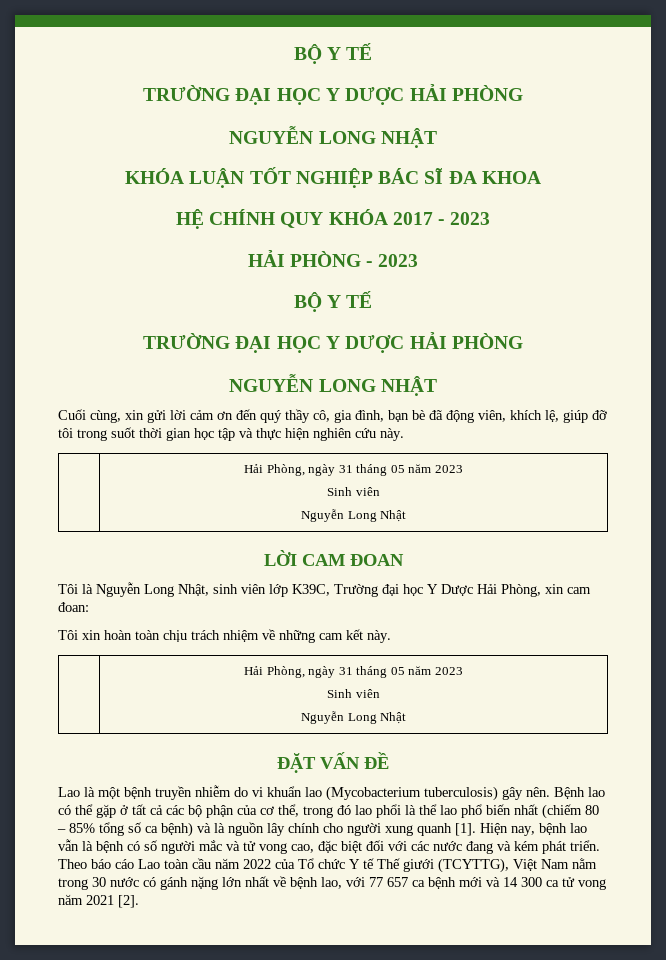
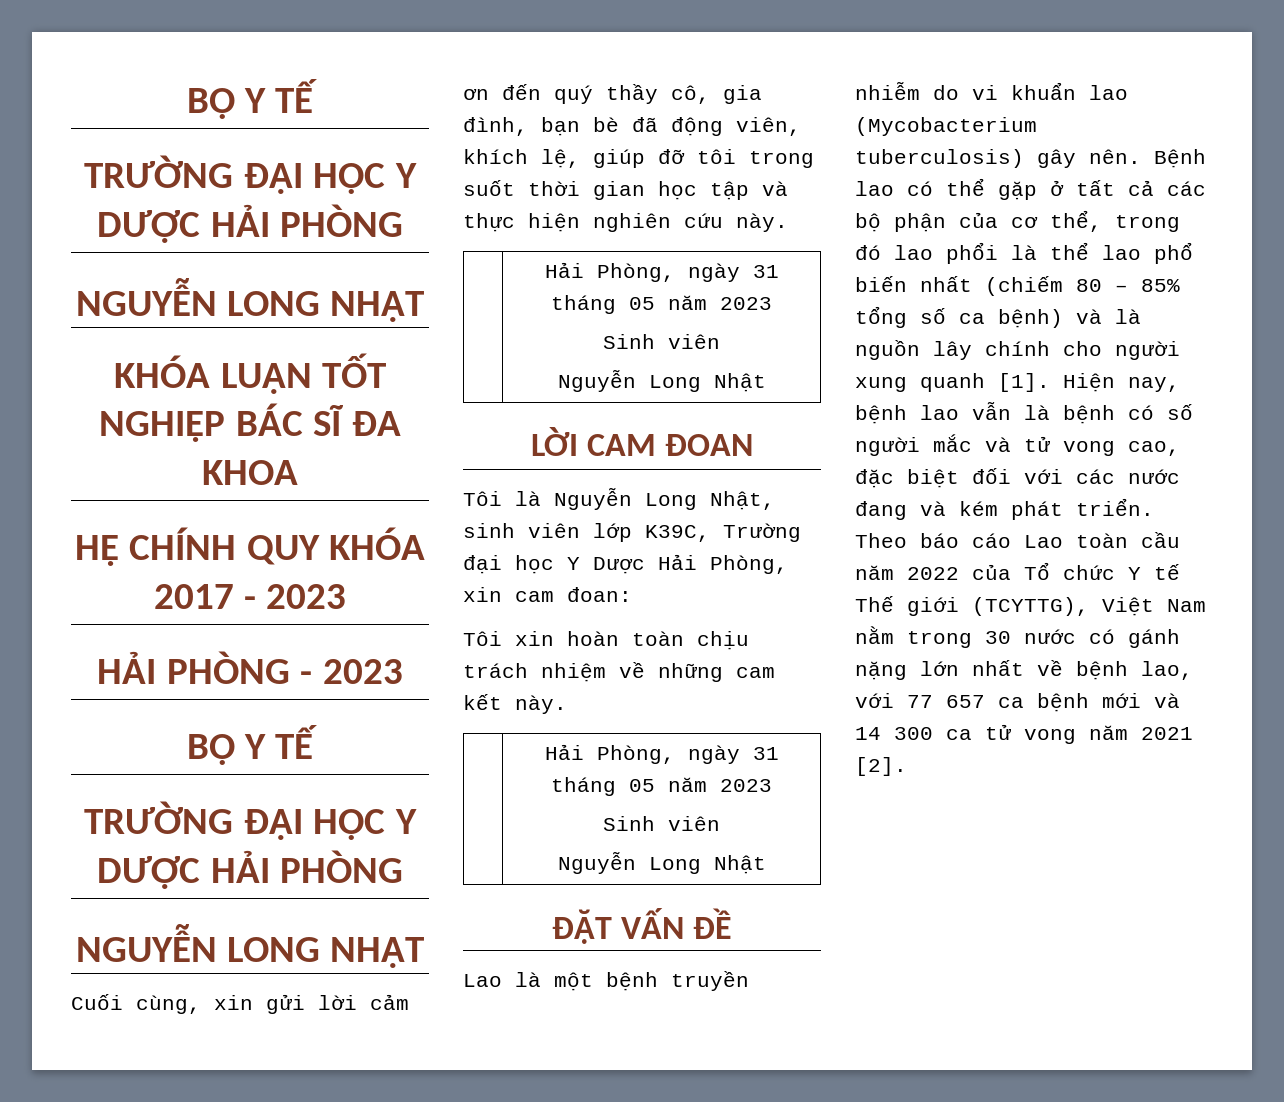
- Theo báo cáo Lao toàn cầu năm 2022 của Tổ chức Y tế Thế giưới (TCYTTG), Việt Nam nằm trong 30 nước có gánh nặng lớn nhất về bệnh lao, với 77 657 ca bệnh mới và 14 300 ca tử vong năm 2021 [2].
+ Theo báo cáo Lao toàn cầu năm 2022 của Tổ chức Y tế Thế giới (TCYTTG), Việt Nam nằm trong 30 nước có gánh nặng lớn nhất về bệnh lao, với 77 657 ca bệnh mới và 14 300 ca tử vong năm 2021 [2].

